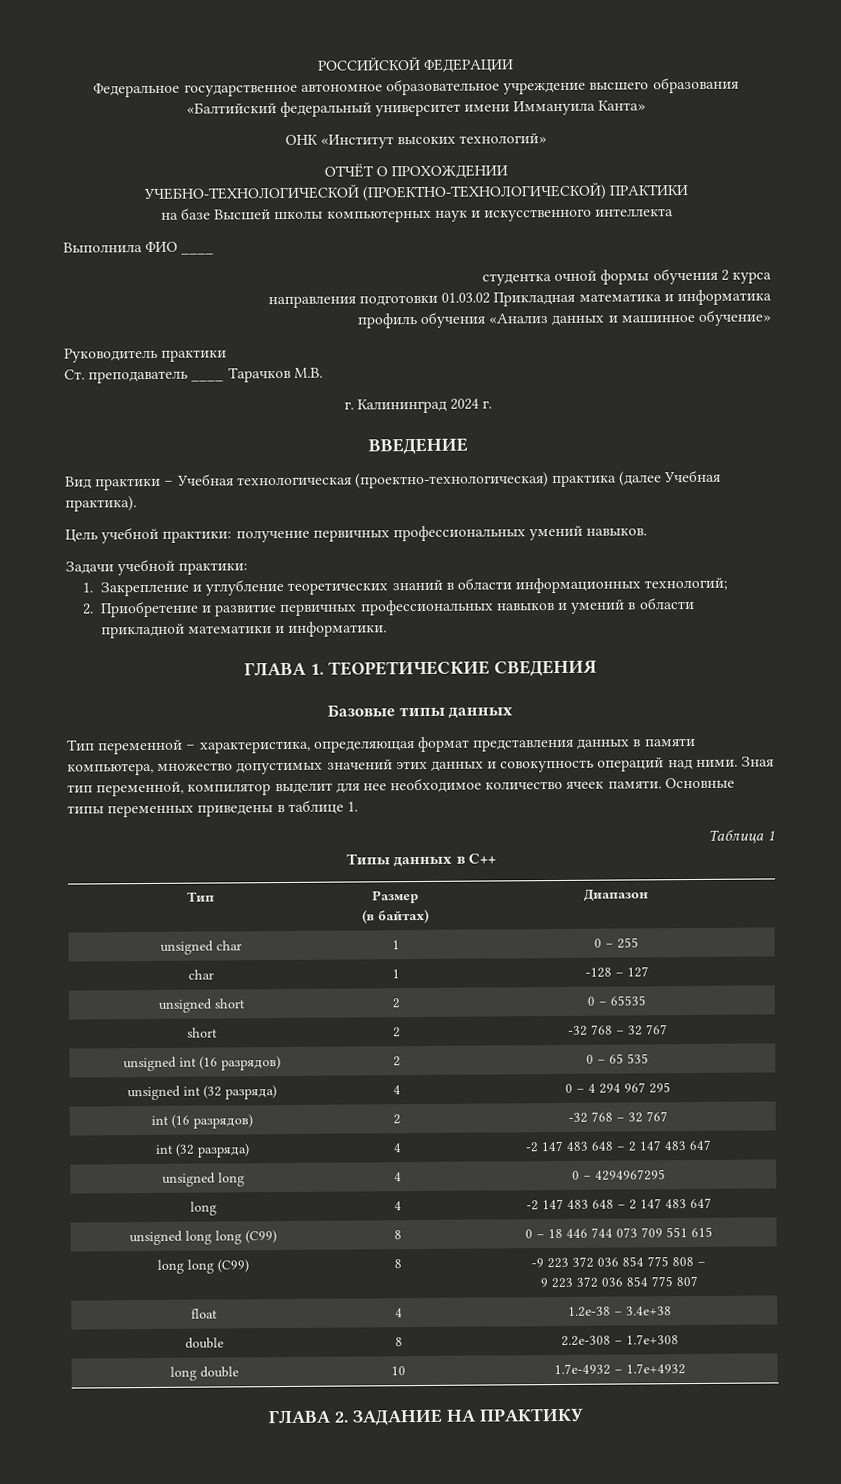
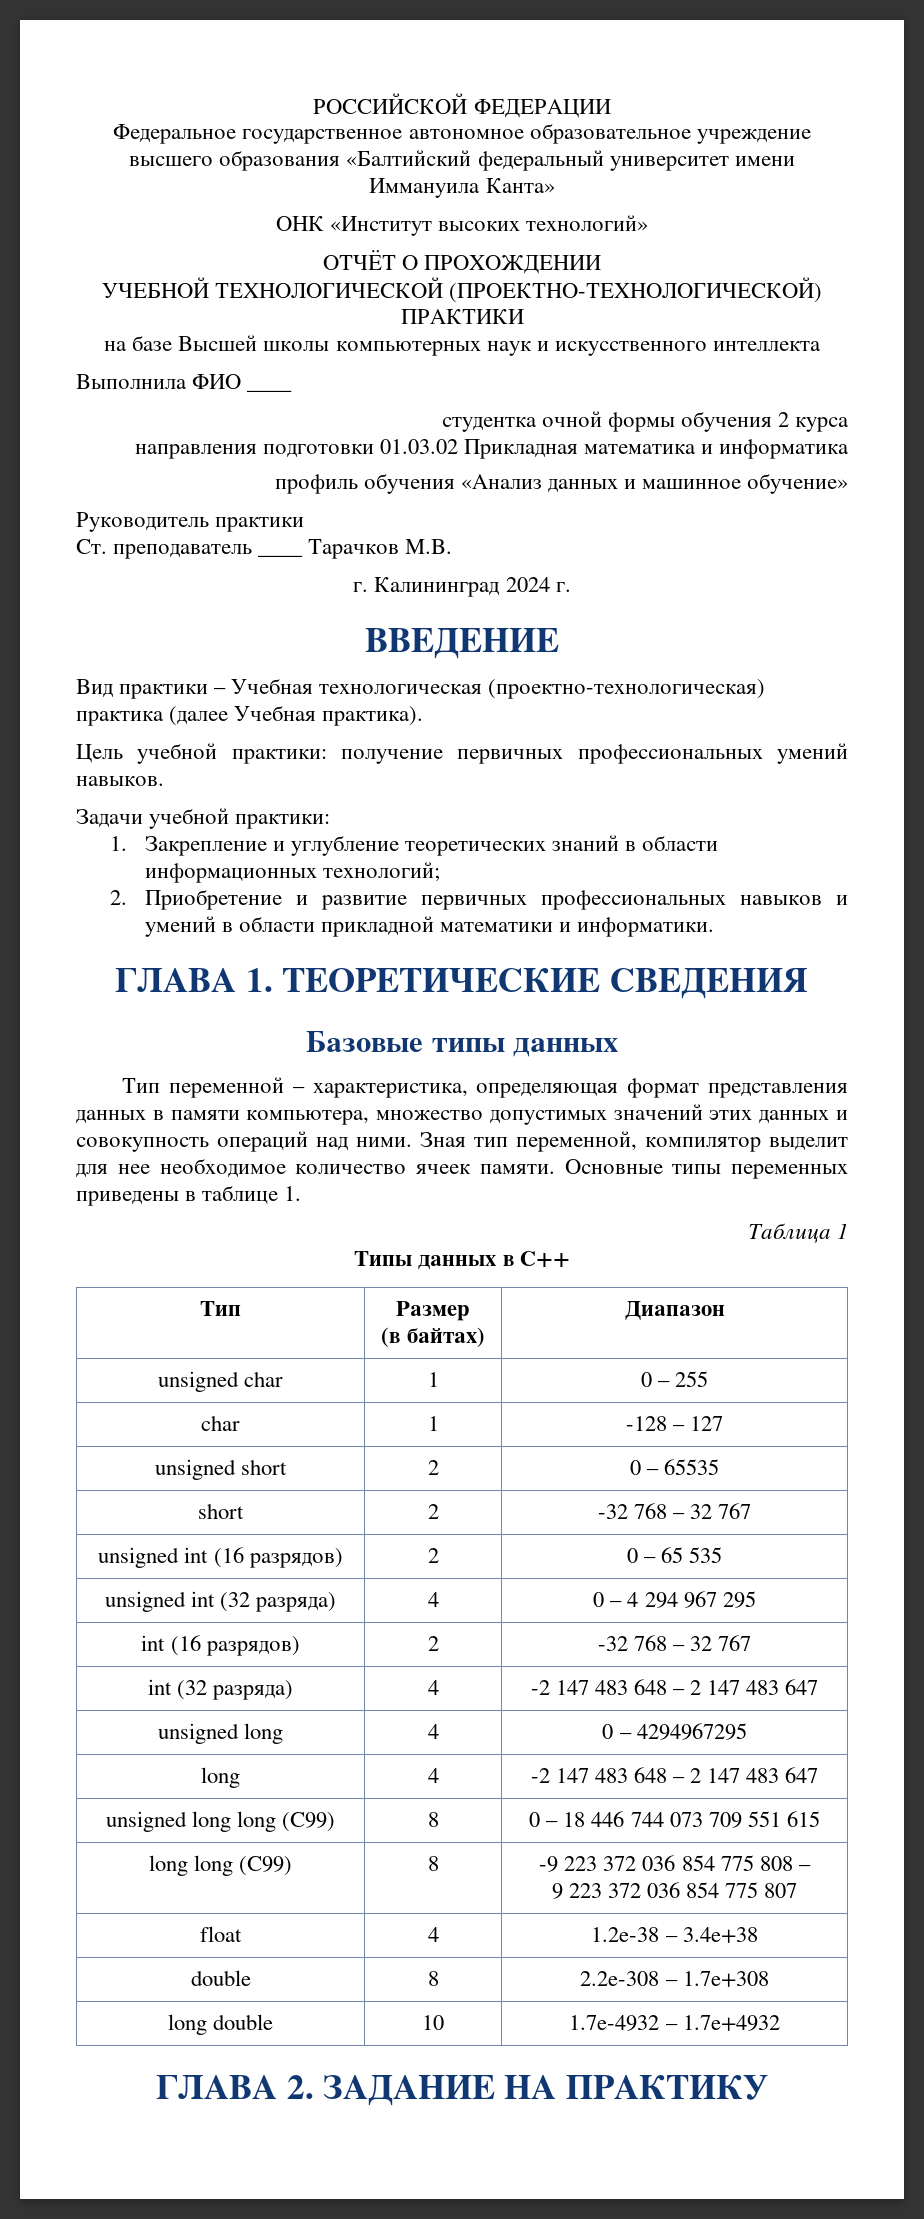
- УЧЕБНО-ТЕХНОЛОГИЧЕСКОЙ (ПРОЕКТНО-ТЕХНОЛОГИЧЕСКОЙ) ПРАКТИКИ
+ УЧЕБНОЙ ТЕХНОЛОГИЧЕСКОЙ (ПРОЕКТНО-ТЕХНОЛОГИЧЕСКОЙ) ПРАКТИКИ

